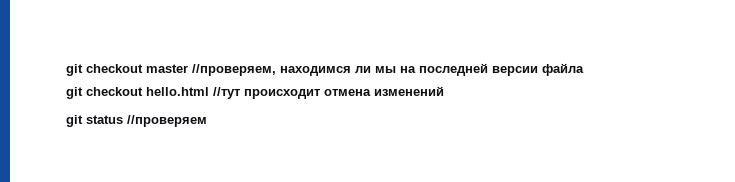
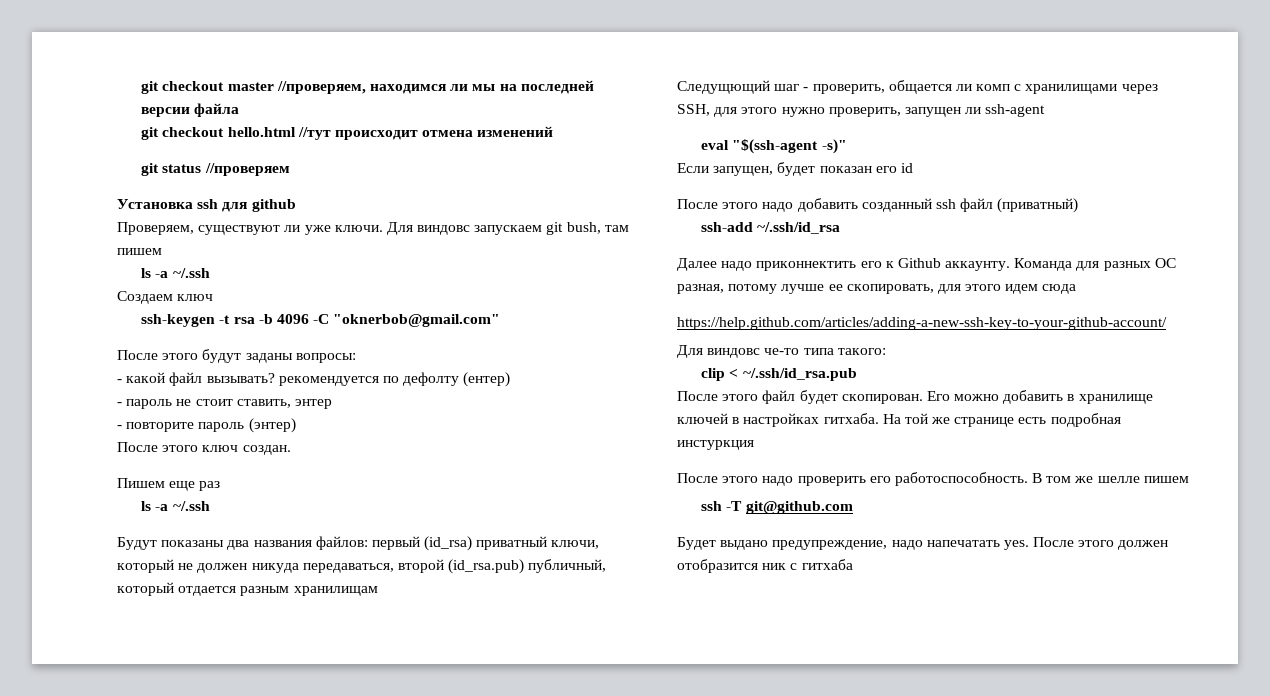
+ Установка ssh для github
+ Проверяем, существуют ли уже ключи. Для виндовс запускаем git bush, там пишем
+ ls -a ~/.ssh
+ Создаем ключ
+ ssh-keygen -t rsa -b 4096 -C "oknerbob@gmail.com"
+ После этого будут заданы вопросы:
+ - какой файл вызывать? рекомендуется по дефолту (ентер)
+ - пароль не стоит ставить, энтер
+ - повторите пароль (энтер)
+ После этого ключ создан.
+ Пишем еще раз
+ ls -a ~/.ssh
+ Будут показаны два названия файлов: первый (id_rsa) приватный ключи, который не должен никуда передаваться, второй (id_rsa.pub) публичный, который отдается разным хранилищам
+ Следущющий шаг - проверить, общается ли комп с хранилищами через SSH, для этого нужно проверить, запущен ли ssh-agent
+ eval "$(ssh-agent -s)"
+ Если запущен, будет показан его id
+ После этого надо добавить созданный ssh файл (приватный)
+ ssh-add ~/.ssh/id_rsa
+ Далее надо приконнектить его к Github аккаунту. Команда для разных ОС разная, потому лучше ее скопировать, для этого идем сюда
+ https://help.github.com/articles/adding-a-new-ssh-key-to-your-github-account/
+ Для виндовс че-то типа такого:
+ clip < ~/.ssh/id_rsa.pub
+ После этого файл будет скопирован. Его можно добавить в хранилище ключей в настройках гитхаба. На той же странице есть подробная инстуркция
+ После этого надо проверить его работоспособность. В том же шелле пишем
+ ssh -T git@github.com
+ Будет выдано предупреждение, надо напечатать yes. После этого должен отобразится ник с гитхаба

